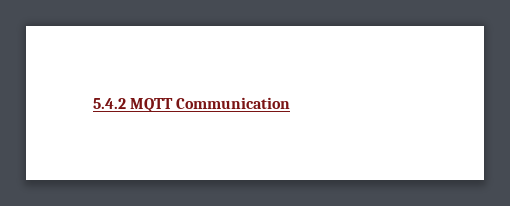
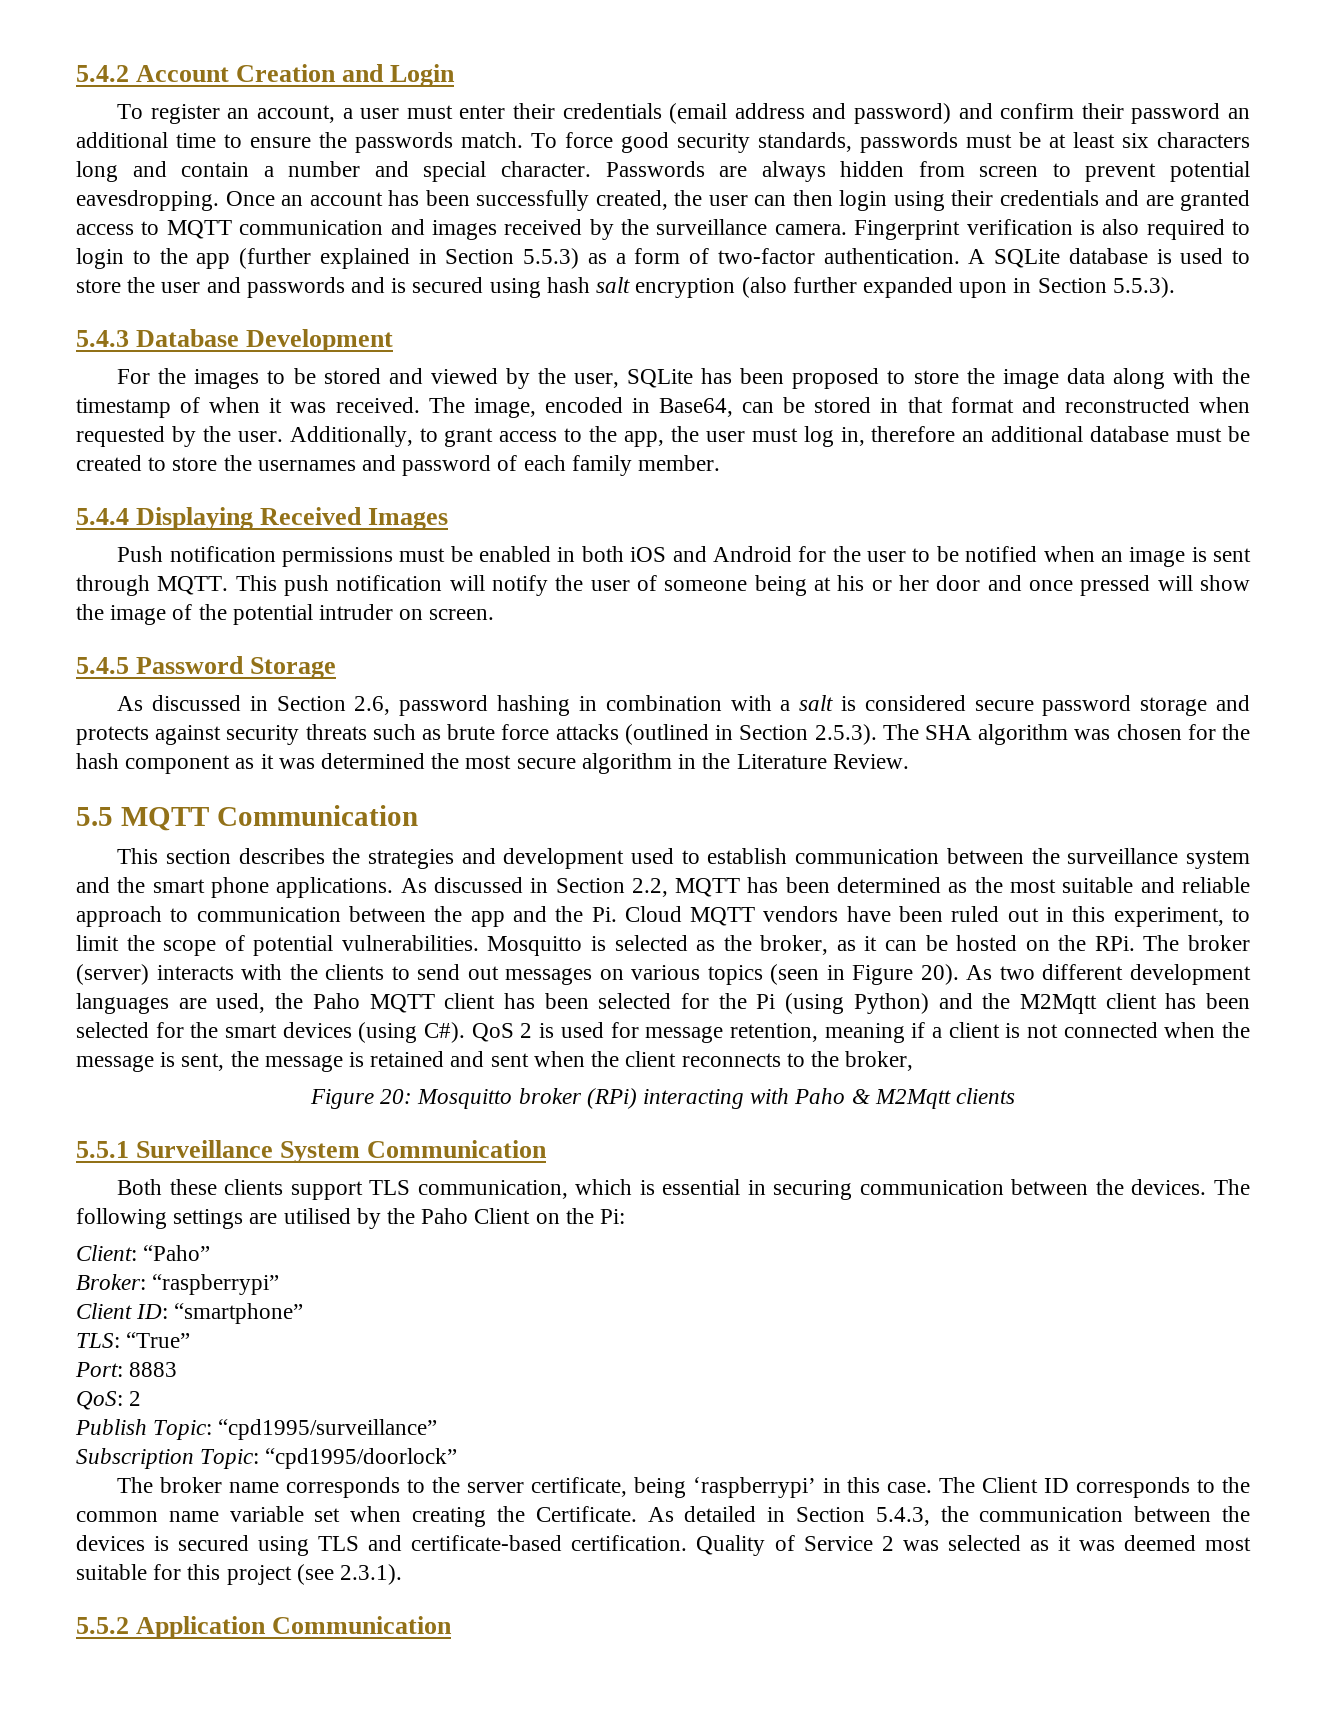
- 5.4.2 MQTT Communication
+ 5.4.2 Account Creation and Login
+ To register an account, a user must enter their credentials (email address and password) and confirm their password an additional time to ensure the passwords match. To force good security standards, passwords must be at least six characters long and contain a number and special character. Passwords are always hidden from screen to prevent potential eavesdropping. Once an account has been successfully created, the user can then login using their credentials and are granted access to MQTT communication and images received by the surveillance camera. Fingerprint verification is also required to login to the app (further explained in Section 5.5.3) as a form of two-factor authentication. A SQLite database is used to store the user and passwords and is secured using hash salt encryption (also further expanded upon in Section 5.5.3).
+ 5.4.3 Database Development
+ For the images to be stored and viewed by the user, SQLite has been proposed to store the image data along with the timestamp of when it was received. The image, encoded in Base64, can be stored in that format and reconstructed when requested by the user. Additionally, to grant access to the app, the user must log in, therefore an additional database must be created to store the usernames and password of each family member.
+ 5.4.4 Displaying Received Images
+ Push notification permissions must be enabled in both iOS and Android for the user to be notified when an image is sent through MQTT. This push notification will notify the user of someone being at his or her door and once pressed will show the image of the potential intruder on screen.
+ 5.4.5 Password Storage
+ As discussed in Section 2.6, password hashing in combination with a salt is considered secure password storage and protects against security threats such as brute force attacks (outlined in Section 2.5.3). The SHA algorithm was chosen for the hash component as it was determined the most secure algorithm in the Literature Review.
+ 5.5 MQTT Communication
+ This section describes the strategies and development used to establish communication between the surveillance system and the smart phone applications. As discussed in Section 2.2, MQTT has been determined as the most suitable and reliable approach to communication between the app and the Pi. Cloud MQTT vendors have been ruled out in this experiment, to limit the scope of potential vulnerabilities. Mosquitto is selected as the broker, as it can be hosted on the RPi. The broker (server) interacts with the clients to send out messages on various topics (seen in Figure 20). As two different development languages are used, the Paho MQTT client has been selected for the Pi (using Python) and the M2Mqtt client has been selected for the smart devices (using C#). QoS 2 is used for message retention, meaning if a client is not connected when the message is sent, the message is retained and sent when the client reconnects to the broker,
+ Figure 20: Mosquitto broker (RPi) interacting with Paho & M2Mqtt clients
+ 5.5.1 Surveillance System Communication
+ Both these clients support TLS communication, which is essential in securing communication between the devices. The following settings are utilised by the Paho Client on the Pi:
+ Client: “Paho”
+ Broker: “raspberrypi”
+ Client ID: “smartphone”
+ TLS: “True”
+ Port: 8883
+ QoS: 2
+ Publish Topic: “cpd1995/surveillance”
+ Subscription Topic: “cpd1995/doorlock”
+ The broker name corresponds to the server certificate, being ‘raspberrypi’ in this case. The Client ID corresponds to the common name variable set when creating the Certificate. As detailed in Section 5.4.3, the communication between the devices is secured using TLS and certificate-based certification. Quality of Service 2 was selected as it was deemed most suitable for this project (see 2.3.1).
+ 5.5.2 Application Communication

